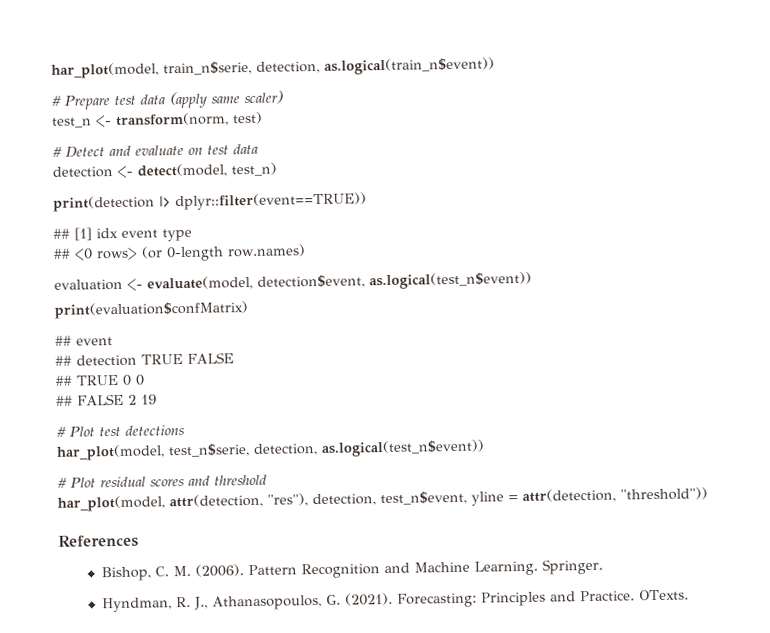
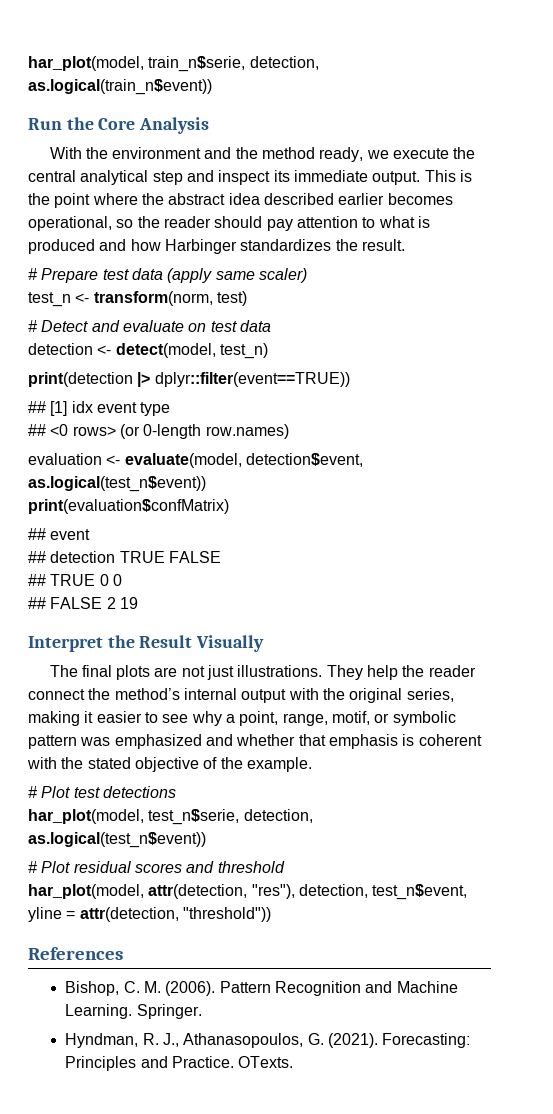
+ Run the Core Analysis
+ With the environment and the method ready, we execute the central analytical step and inspect its immediate output. This is the point where the abstract idea described earlier becomes operational, so the reader should pay attention to what is produced and how Harbinger standardizes the result.
+ Interpret the Result Visually
+ The final plots are not just illustrations. They help the reader connect the method’s internal output with the original series, making it easier to see why a point, range, motif, or symbolic pattern was emphasized and whether that emphasis is coherent with the stated objective of the example.

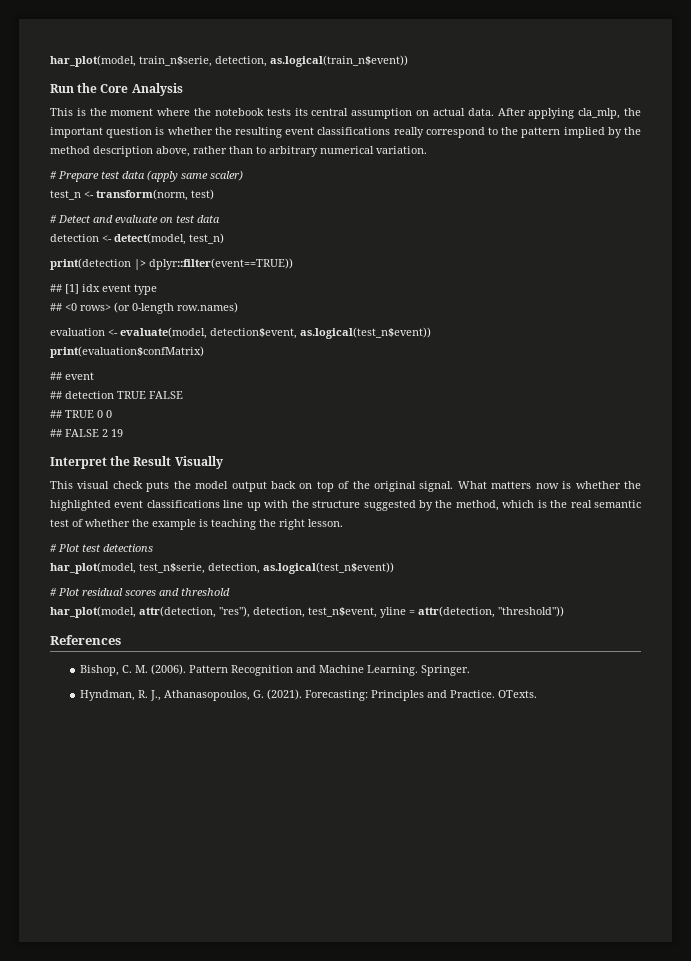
- With the environment and the method ready, we execute the central analytical step and inspect its immediate output. This is the point where the abstract idea described earlier becomes operational, so the reader should pay attention to what is produced and how Harbinger standardizes the result.
+ This is the moment where the notebook tests its central assumption on actual data. After applying cla_mlp, the important question is whether the resulting event classifications really correspond to the pattern implied by the method description above, rather than to arbitrary numerical variation.
- The final plots are not just illustrations. They help the reader connect the method’s internal output with the original series, making it easier to see why a point, range, motif, or symbolic pattern was emphasized and whether that emphasis is coherent with the stated objective of the example.
+ This visual check puts the model output back on top of the original signal. What matters now is whether the highlighted event classifications line up with the structure suggested by the method, which is the real semantic test of whether the example is teaching the right lesson.

